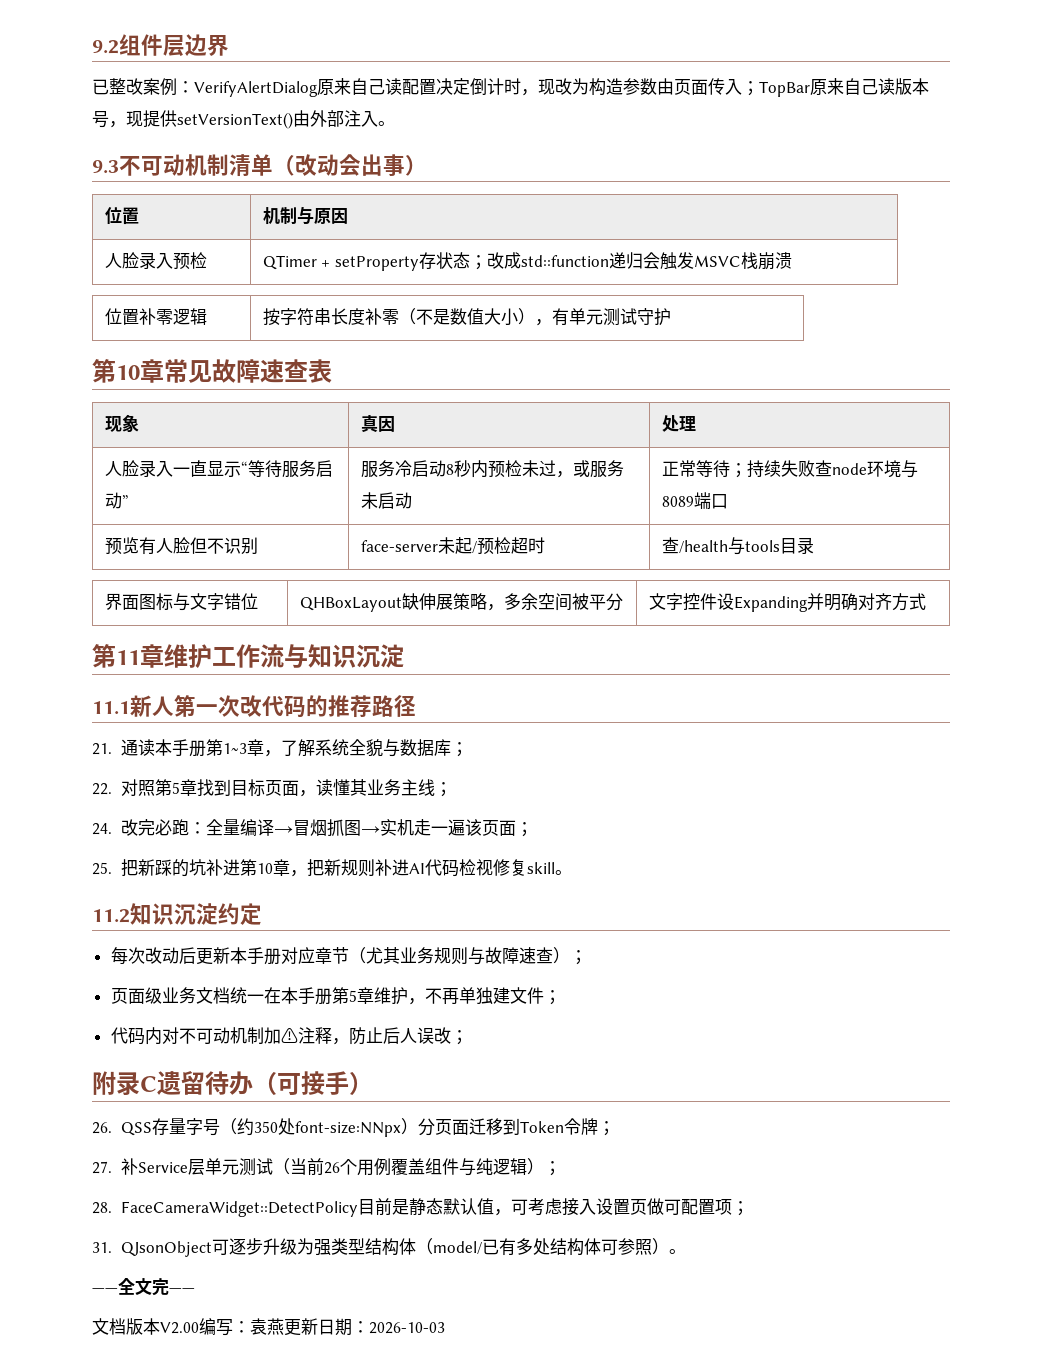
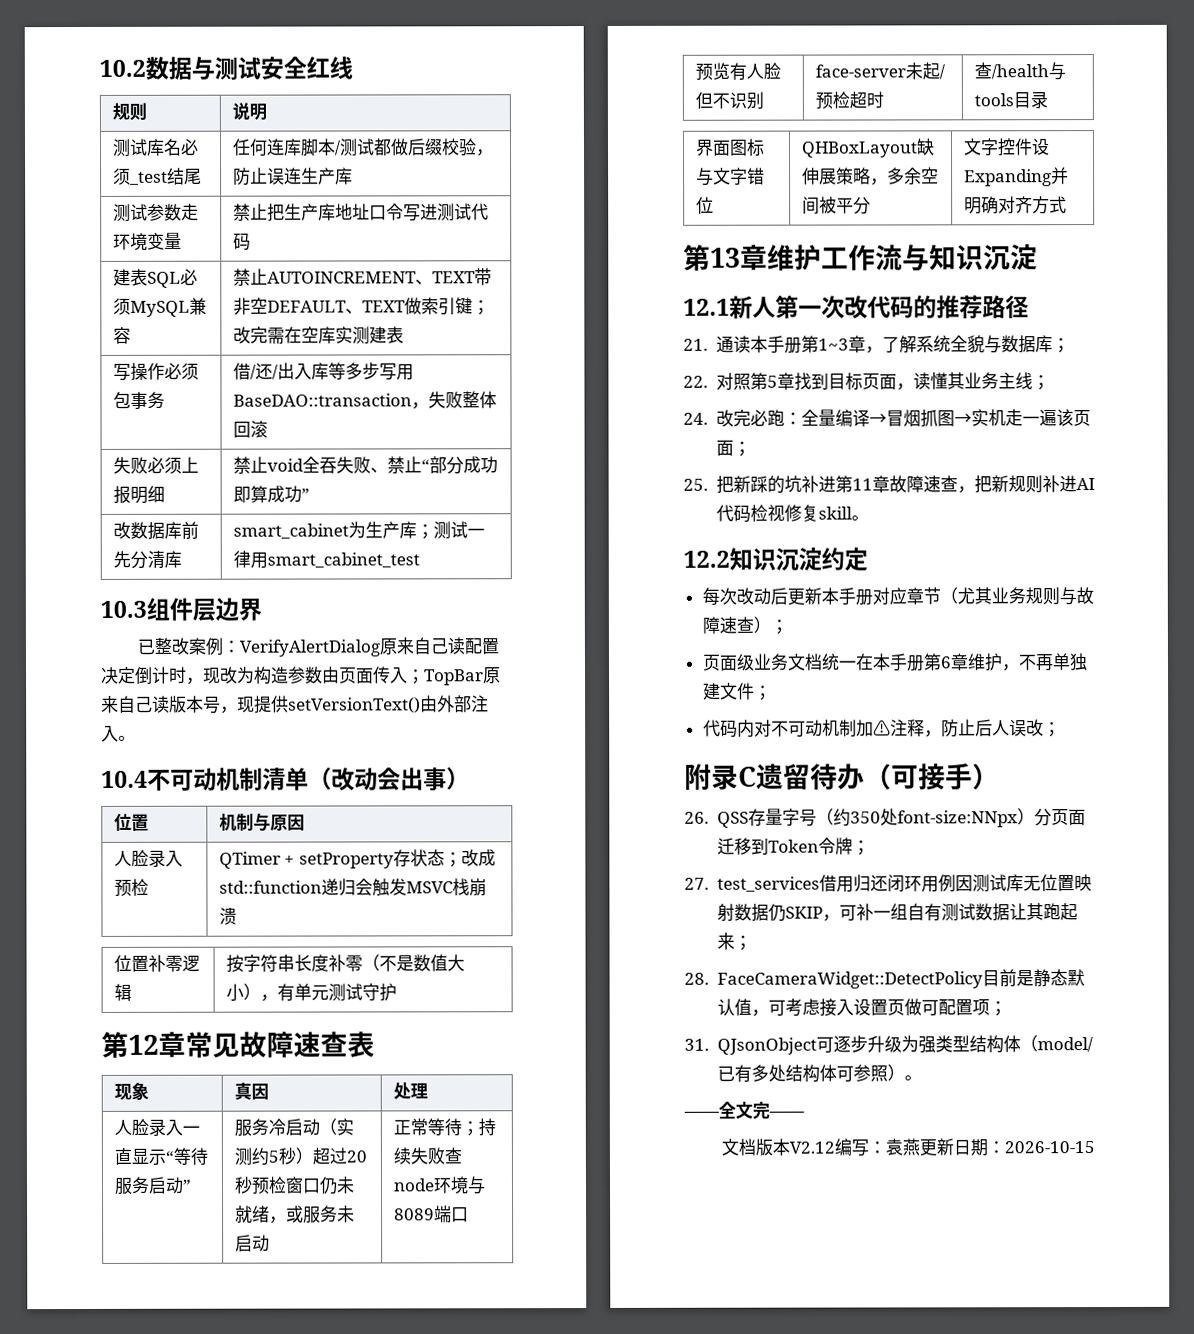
- 9.2组件层边界
+ 10.2数据与测试安全红线
+ 规则 | 说明
+ 测试库名必须_test结尾 | 任何连库脚本/测试都做后缀校验，防止误连生产库
+ 测试参数走环境变量 | 禁止把生产库地址口令写进测试代码
+ 建表SQL必须MySQL兼容 | 禁止AUTOINCREMENT、TEXT带非空DEFAULT、TEXT做索引键；改完需在空库实测建表
+ 写操作必须包事务 | 借/还/出入库等多步写用BaseDAO::transaction，失败整体回滚
+ 失败必须上报明细 | 禁止void全吞失败、禁止“部分成功即算成功”
+ 改数据库前先分清库 | smart_cabinet为生产库；测试一律用smart_cabinet_test
+ 10.3组件层边界
- 9.3不可动机制清单（改动会出事）
+ 10.4不可动机制清单（改动会出事）
- 第10章常见故障速查表
+ 第12章常见故障速查表
- 人脸录入一直显示“等待服务启动” | 服务冷启动8秒内预检未过，或服务未启动 | 正常等待；持续失败查node环境与8089端口
+ 人脸录入一直显示“等待服务启动” | 服务冷启动（实测约5秒）超过20秒预检窗口仍未就绪，或服务未启动 | 正常等待；持续失败查node环境与8089端口
- 第11章维护工作流与知识沉淀
+ 第13章维护工作流与知识沉淀
- 11.1新人第一次改代码的推荐路径
+ 12.1新人第一次改代码的推荐路径
- 25.把新踩的坑补进第10章，把新规则补进AI代码检视修复skill。
+ 25.把新踩的坑补进第11章故障速查，把新规则补进AI代码检视修复skill。
- 11.2知识沉淀约定
+ 12.2知识沉淀约定
- 页面级业务文档统一在本手册第5章维护，不再单独建文件；
+ 页面级业务文档统一在本手册第6章维护，不再单独建文件；
- 27.补Service层单元测试（当前26个用例覆盖组件与纯逻辑）；
+ 27. test_services借用归还闭环用例因测试库无位置映射数据仍SKIP，可补一组自有测试数据让其跑起来；
- 文档版本V2.00编写：袁燕更新日期：2026-10-03
+ 文档版本V2.12编写：袁燕更新日期：2026-10-15

